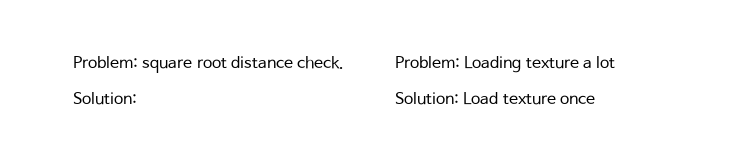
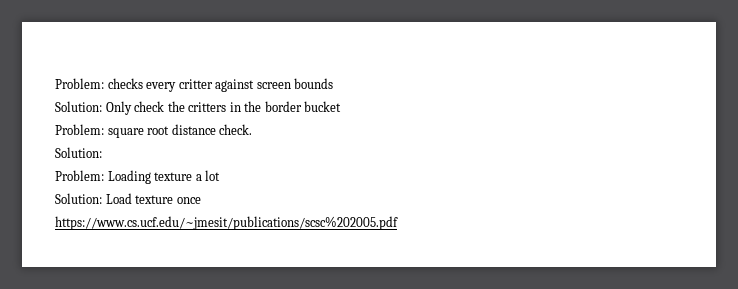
+ Problem: checks every critter against screen bounds
+ Solution: Only check the critters in the border bucket
+ https://www.cs.ucf.edu/~jmesit/publications/scsc%202005.pdf

